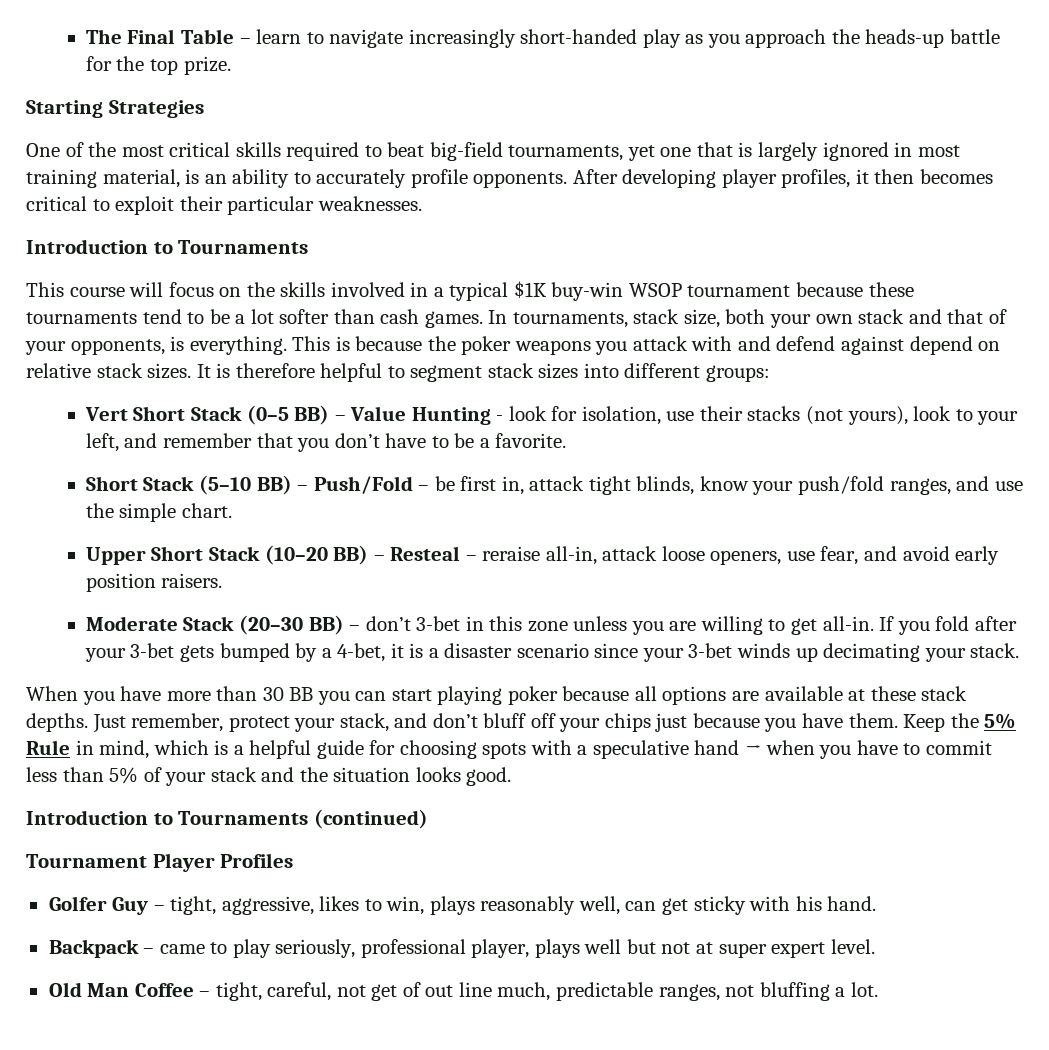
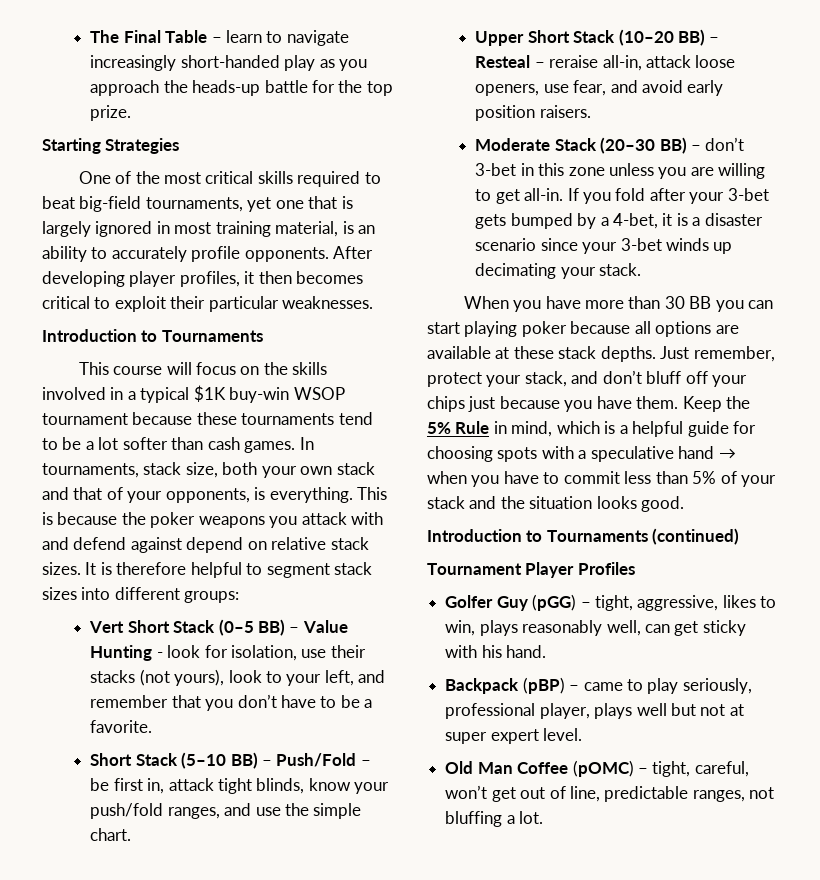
- Golfer Guy – tight, aggressive, likes to win, plays reasonably well, can get sticky with his hand.
+ Golfer Guy (pGG) – tight, aggressive, likes to win, plays reasonably well, can get sticky with his hand.
- Backpack – came to play seriously, professional player, plays well but not at super expert level.
+ Backpack (pBP) – came to play seriously, professional player, plays well but not at super expert level.
- Old Man Coffee – tight, careful, not get of out line much, predictable ranges, not bluffing a lot.
+ Old Man Coffee (pOMC) – tight, careful, won’t get out of line, predictable ranges, not bluffing a lot.

